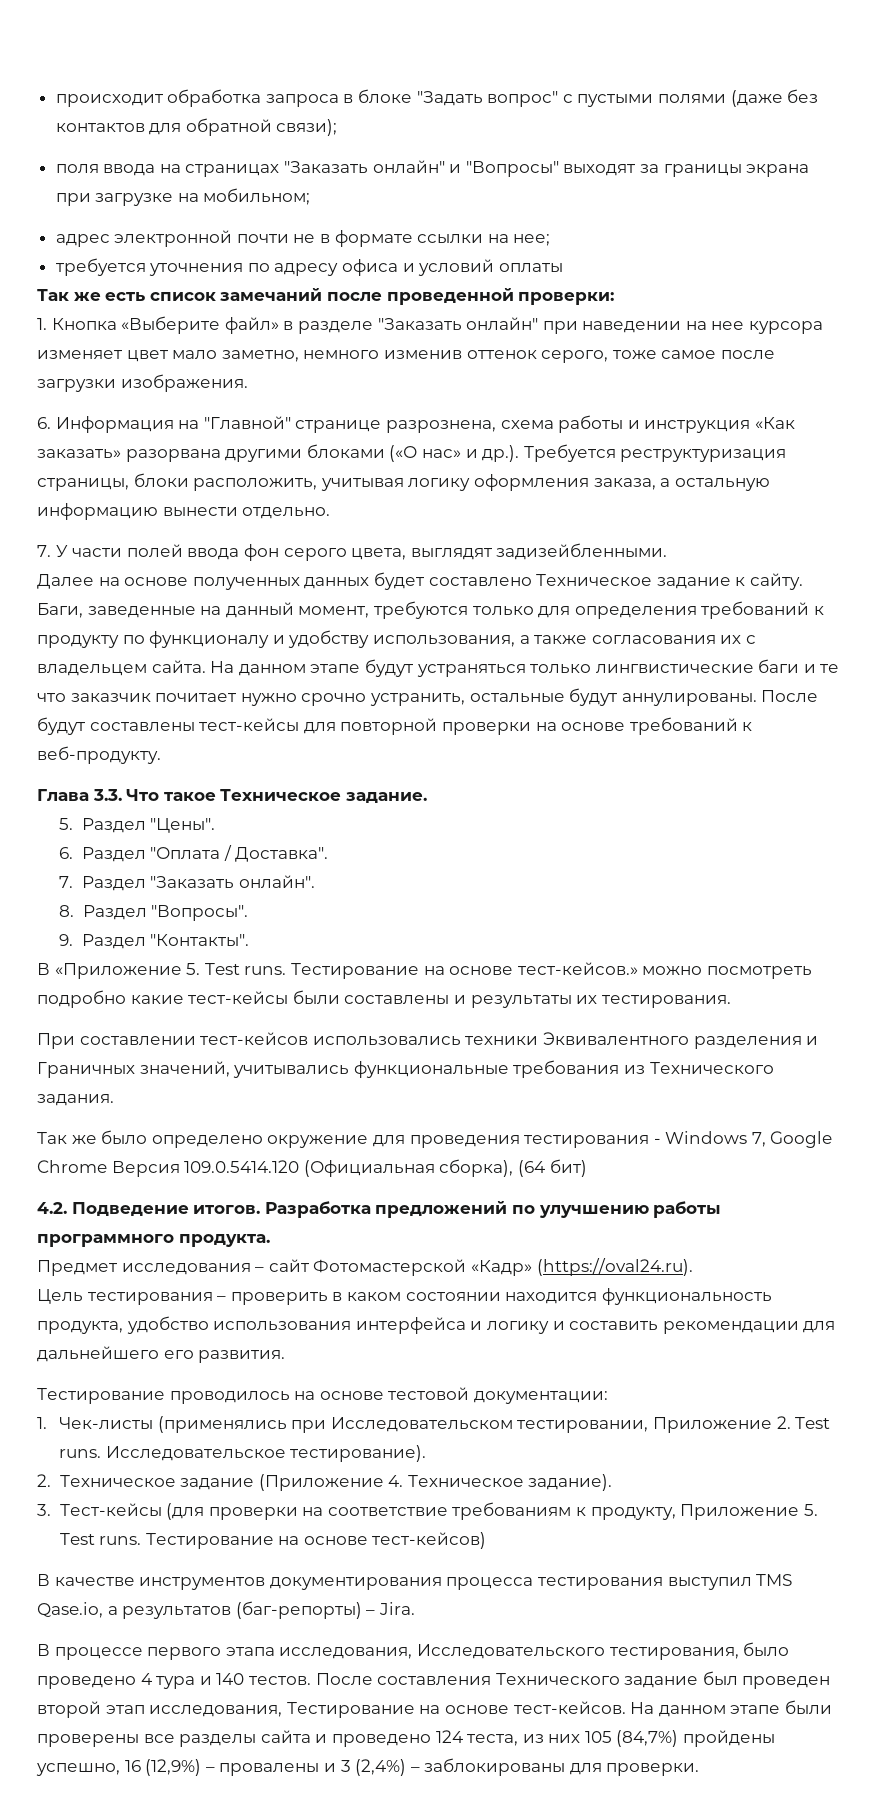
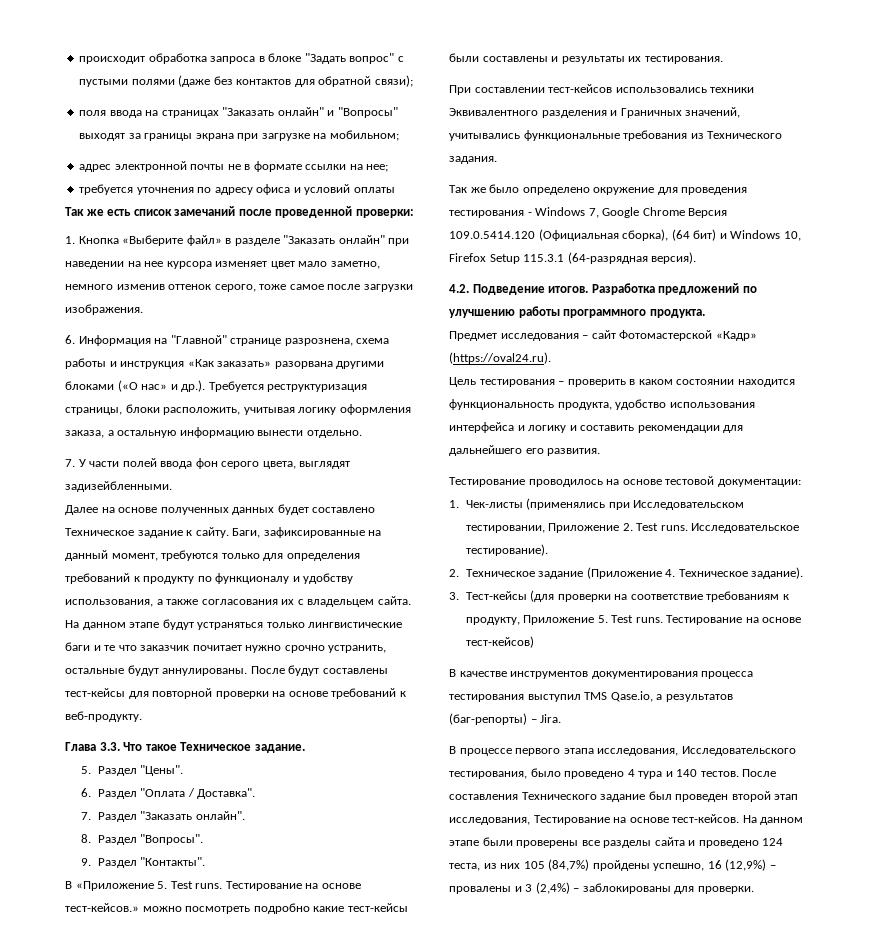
- адрес электронной почти не в формате ссылки на нее;
+ адрес электронной почты не в формате ссылки на нее;
- Баги, заведенные на данный момент, требуются только для определения требований к продукту по функционалу и удобству использования, а также согласования их с владельцем сайта.
+ Баги, зафиксированные на данный момент, требуются только для определения требований к продукту по функционалу и удобству использования, а также согласования их с владельцем сайта.
- Так же было определено окружение для проведения тестирования - Windows 7, Google Chrome Версия 109.0.5414.120 (Официальная сборка), (64 бит)
+ Так же было определено окружение для проведения тестирования - Windows 7, Google Chrome Версия 109.0.5414.120 (Официальная сборка), (64 бит) и Windows 10, Firefox Setup 115.3.1 (64-разрядная версия).

